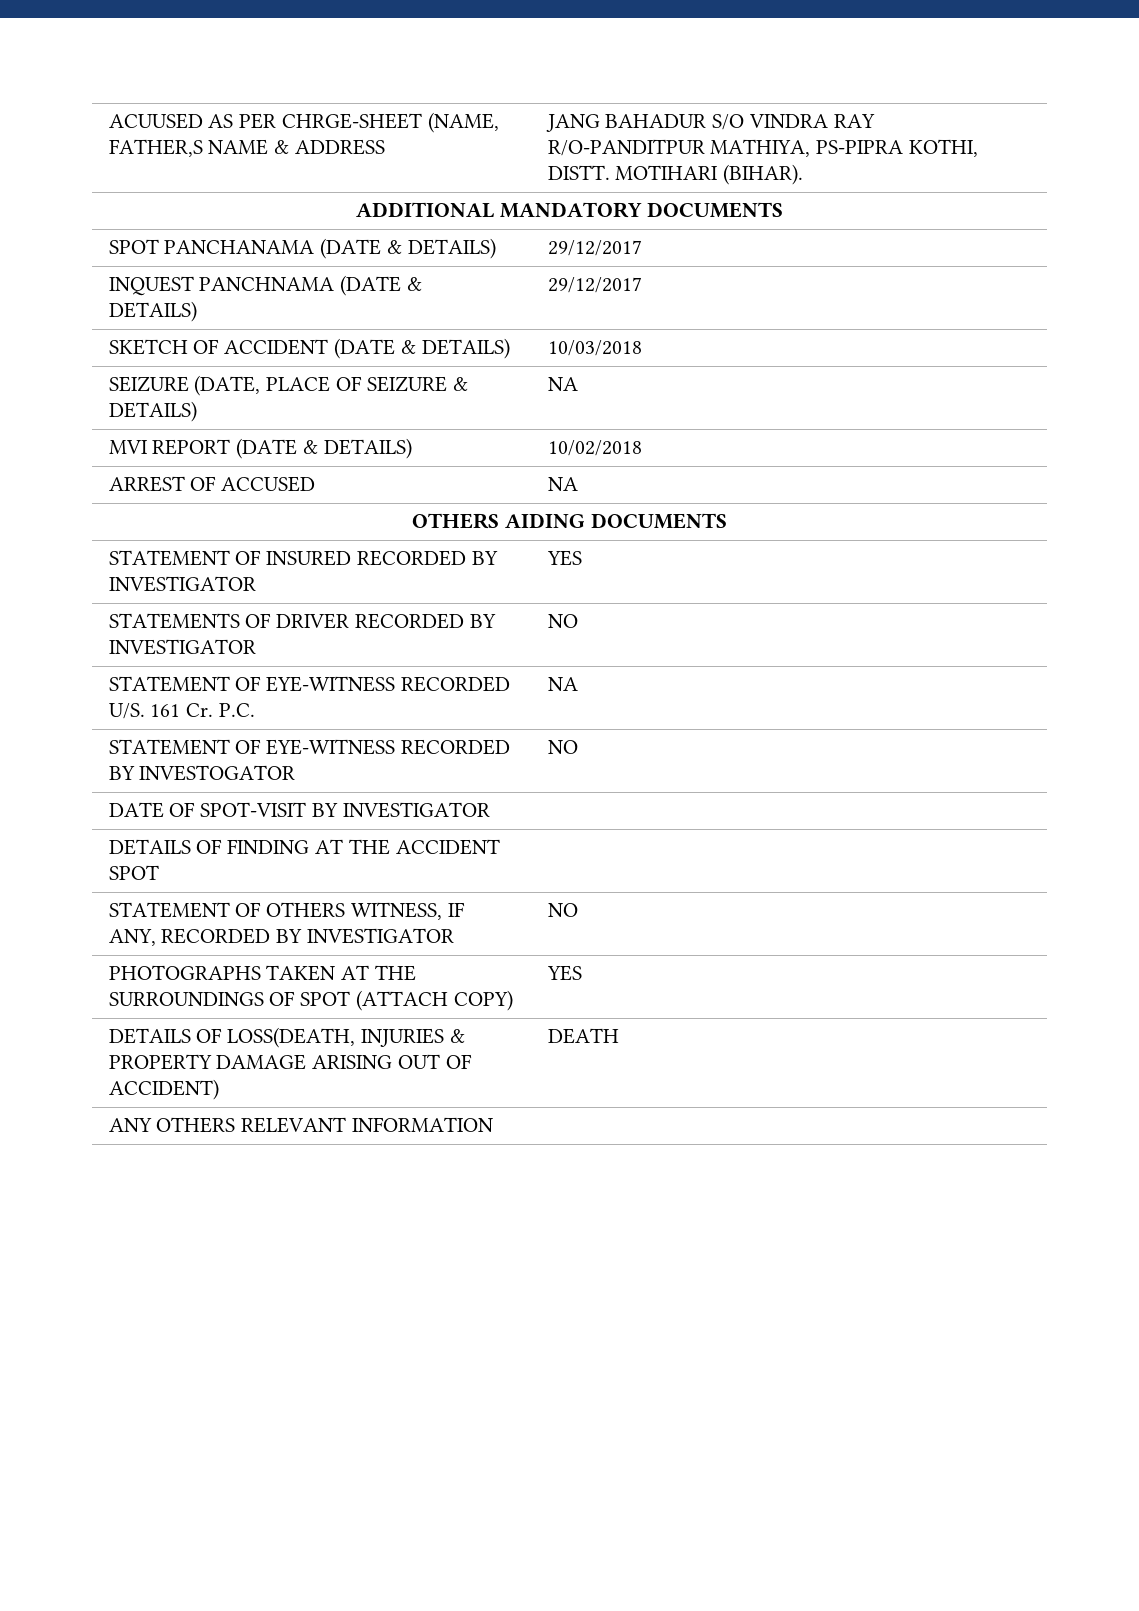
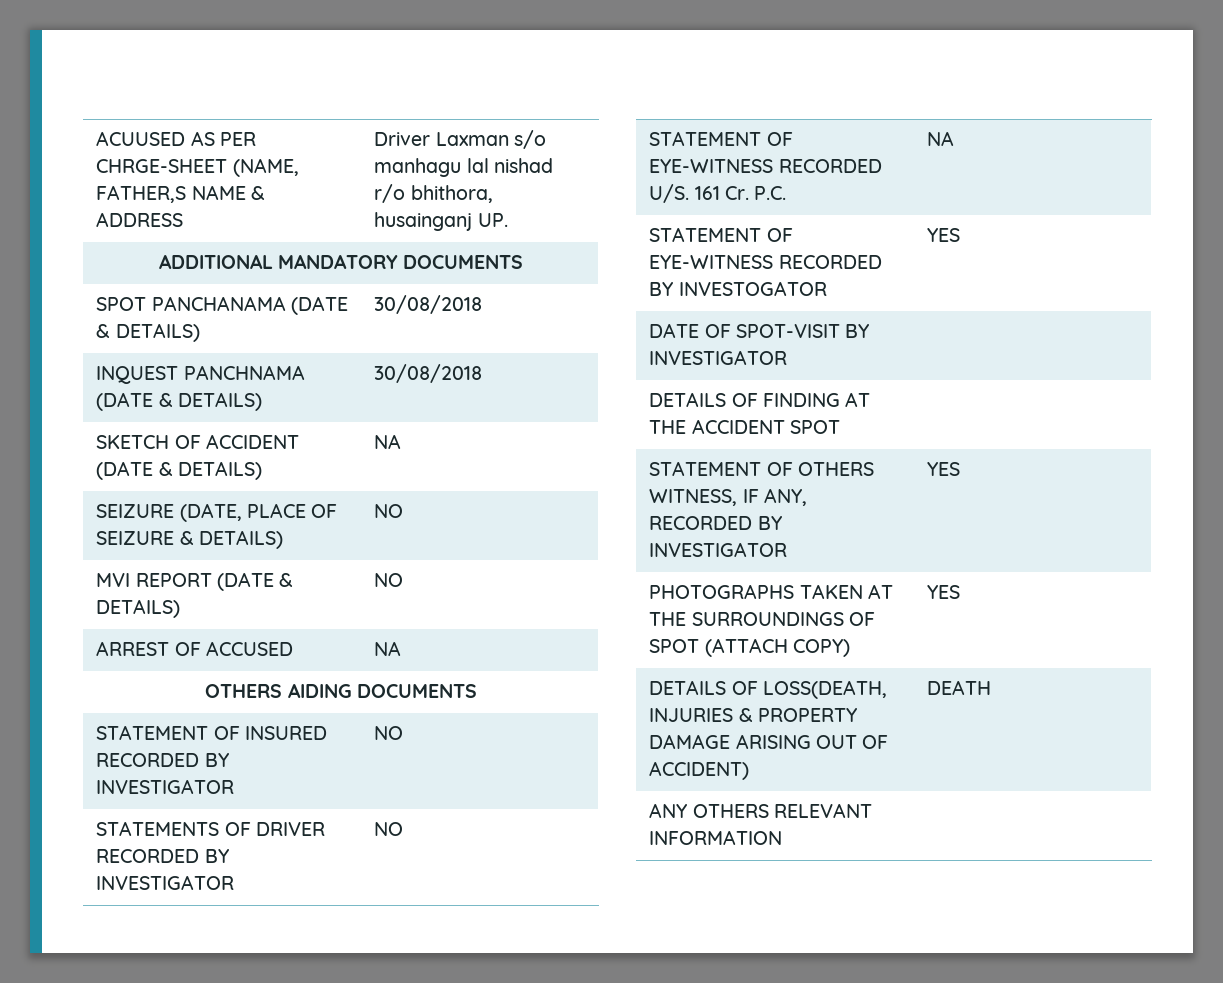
- ACUUSED AS PER CHRGE-SHEET (NAME, FATHER,S NAME & ADDRESS | JANG BAHADUR S/O VINDRA RAY R/O-PANDITPUR MATHIYA, PS-PIPRA KOTHI, DISTT. MOTIHARI (BIHAR).
+ ACUUSED AS PER CHRGE-SHEET (NAME, FATHER,S NAME & ADDRESS | Driver Laxman s/o manhagu lal nishad r/o bhithora, husainganj UP.
- SPOT PANCHANAMA (DATE & DETAILS) | 29/12/2017
+ SPOT PANCHANAMA (DATE & DETAILS) | 30/08/2018
- INQUEST PANCHNAMA (DATE & DETAILS) | 29/12/2017
+ INQUEST PANCHNAMA (DATE & DETAILS) | 30/08/2018
- SKETCH OF ACCIDENT (DATE & DETAILS) | 10/03/2018
+ SKETCH OF ACCIDENT (DATE & DETAILS) | NA
- SEIZURE (DATE, PLACE OF SEIZURE & DETAILS) | NA
+ SEIZURE (DATE, PLACE OF SEIZURE & DETAILS) | NO
- MVI REPORT (DATE & DETAILS) | 10/02/2018
+ MVI REPORT (DATE & DETAILS) | NO
- STATEMENT OF INSURED RECORDED BY INVESTIGATOR | YES
+ STATEMENT OF INSURED RECORDED BY INVESTIGATOR | NO
- STATEMENT OF EYE-WITNESS RECORDED BY INVESTOGATOR | NO
+ STATEMENT OF EYE-WITNESS RECORDED BY INVESTOGATOR | YES
- STATEMENT OF OTHERS WITNESS, IF ANY, RECORDED BY INVESTIGATOR | NO
+ STATEMENT OF OTHERS WITNESS, IF ANY, RECORDED BY INVESTIGATOR | YES

